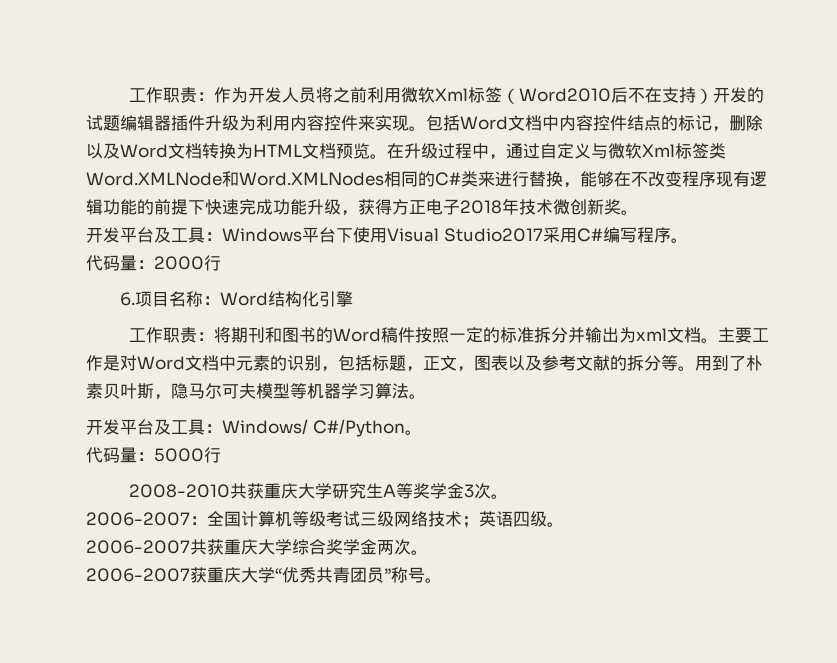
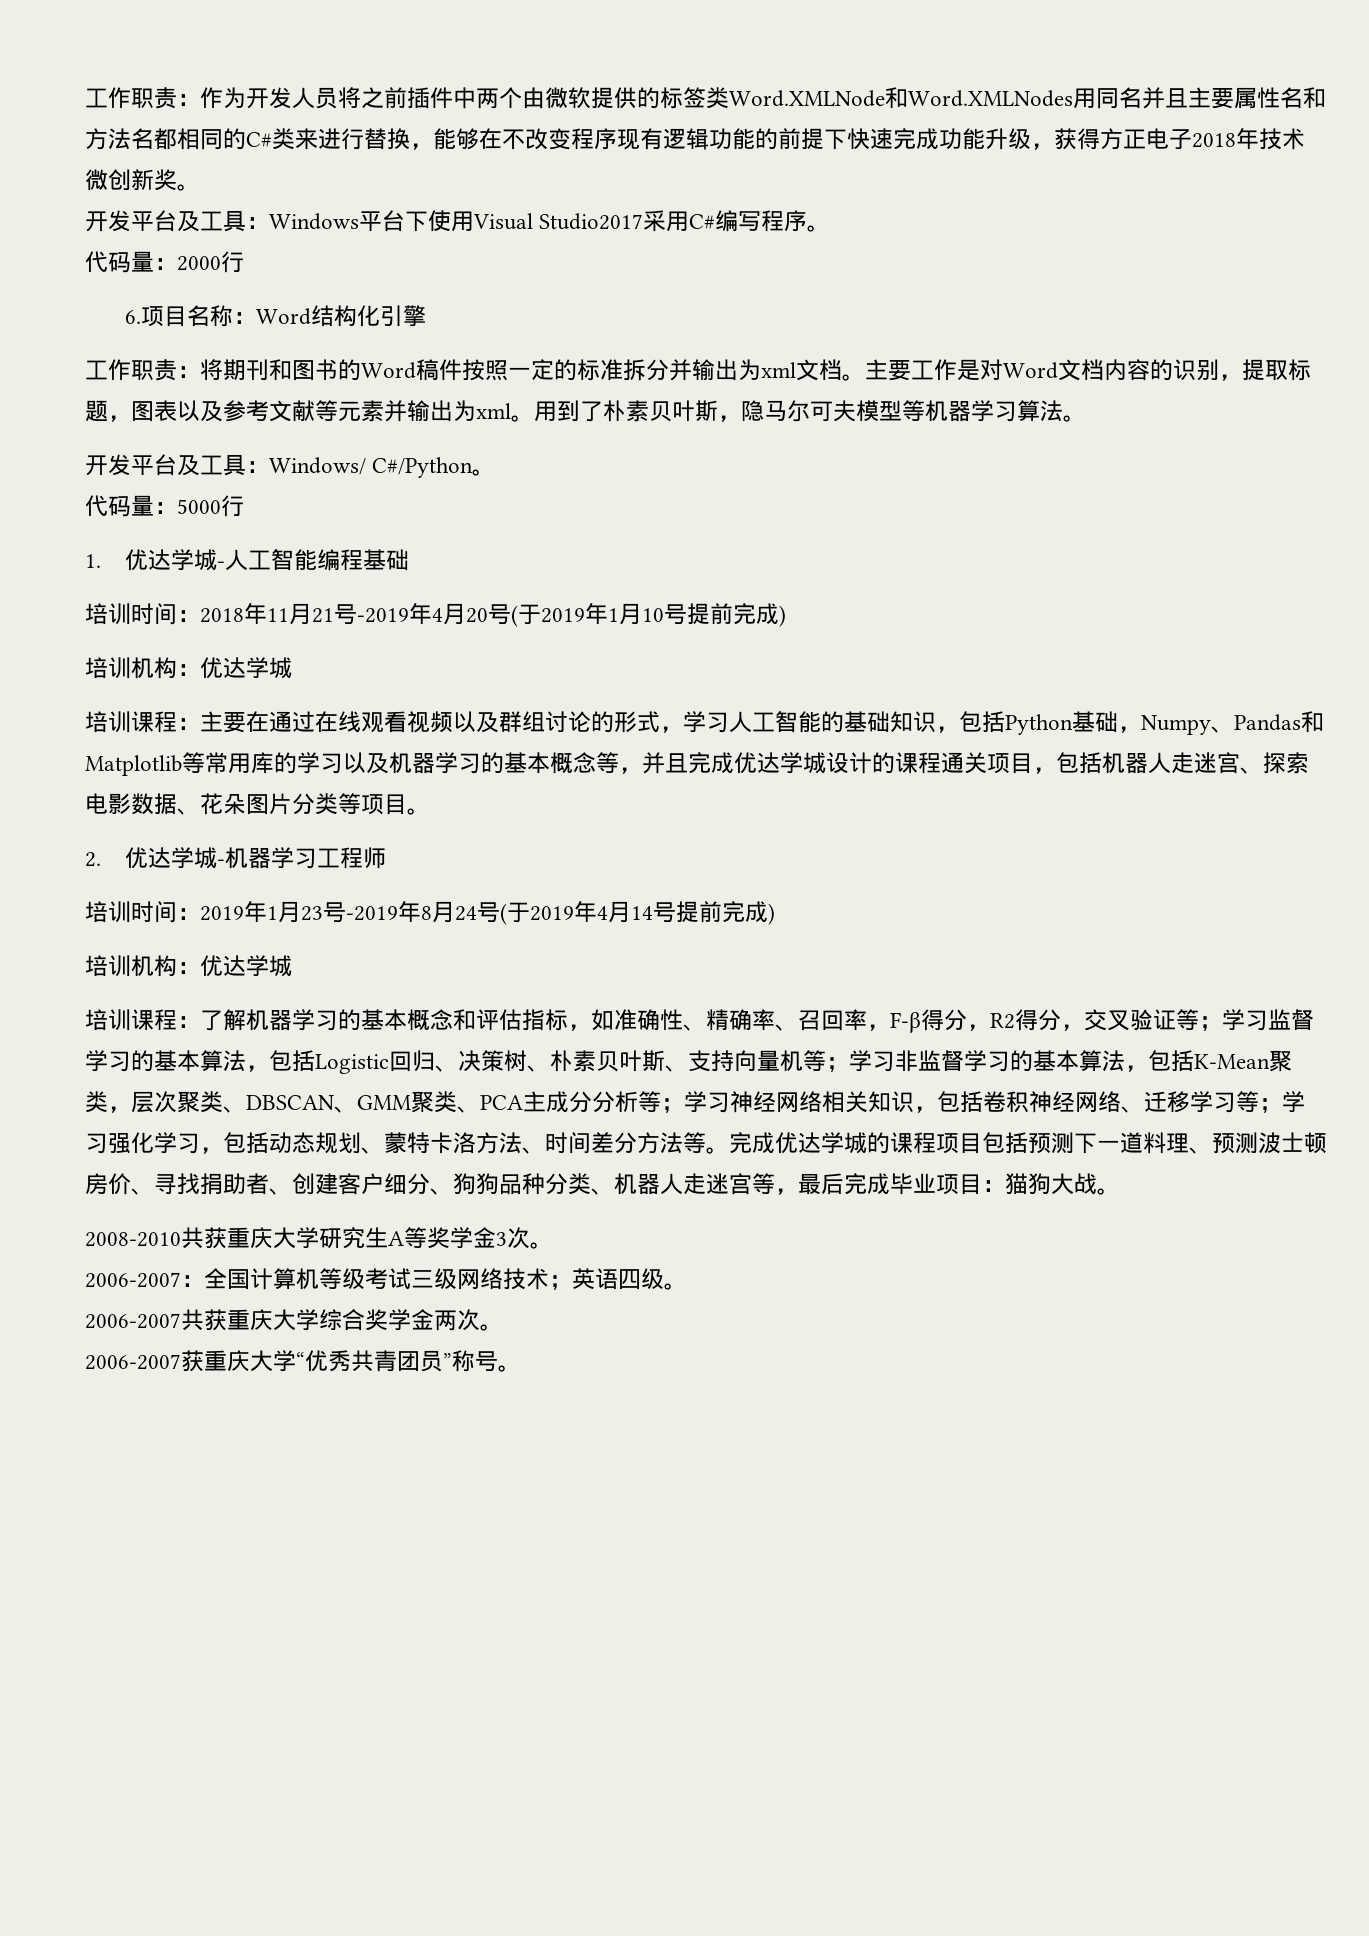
- 工作职责：作为开发人员将之前利用微软Xml标签（Word2010后不在支持）开发的试题编辑器插件升级为利用内容控件来实现。包括Word文档中内容控件结点的标记，删除以及Word文档转换为HTML文档预览。在升级过程中，通过自定义与微软Xml标签类Word.XMLNode和Word.XMLNodes相同的C#类来进行替换，能够在不改变程序现有逻辑功能的前提下快速完成功能升级，获得方正电子2018年技术微创新奖。
+ 工作职责：作为开发人员将之前插件中两个由微软提供的标签类Word.XMLNode和Word.XMLNodes用同名并且主要属性名和方法名都相同的C#类来进行替换，能够在不改变程序现有逻辑功能的前提下快速完成功能升级，获得方正电子2018年技术微创新奖。
- 主要工作是对Word文档中元素的识别，包括标题，正文，图表以及参考文献的拆分等。
+ 主要工作是对Word文档内容的识别，提取标题，图表以及参考文献等元素并输出为xml。
+ 1.优达学城-人工智能编程基础
+ 培训时间：2018年11月21号-2019年4月20号(于2019年1月10号提前完成)
+ 培训机构：优达学城
+ 培训课程：主要在通过在线观看视频以及群组讨论的形式，学习人工智能的基础知识，包括Python基础，Numpy、Pandas和Matplotlib等常用库的学习以及机器学习的基本概念等，并且完成优达学城设计的课程通关项目，包括机器人走迷宫、探索电影数据、花朵图片分类等项目。
+ 2.优达学城-机器学习工程师
+ 培训时间：2019年1月23号-2019年8月24号(于2019年4月14号提前完成)
+ 培训机构：优达学城
+ 培训课程：了解机器学习的基本概念和评估指标，如准确性、精确率、召回率，F-β得分，R2得分，交叉验证等；学习监督学习的基本算法，包括Logistic回归、决策树、朴素贝叶斯、支持向量机等；学习非监督学习的基本算法，包括K-Mean聚类，层次聚类、DBSCAN、GMM聚类、PCA主成分分析等；学习神经网络相关知识，包括卷积神经网络、迁移学习等；学习强化学习，包括动态规划、蒙特卡洛方法、时间差分方法等。完成优达学城的课程项目包括预测下一道料理、预测波士顿房价、寻找捐助者、创建客户细分、狗狗品种分类、机器人走迷宫等，最后完成毕业项目：猫狗大战。

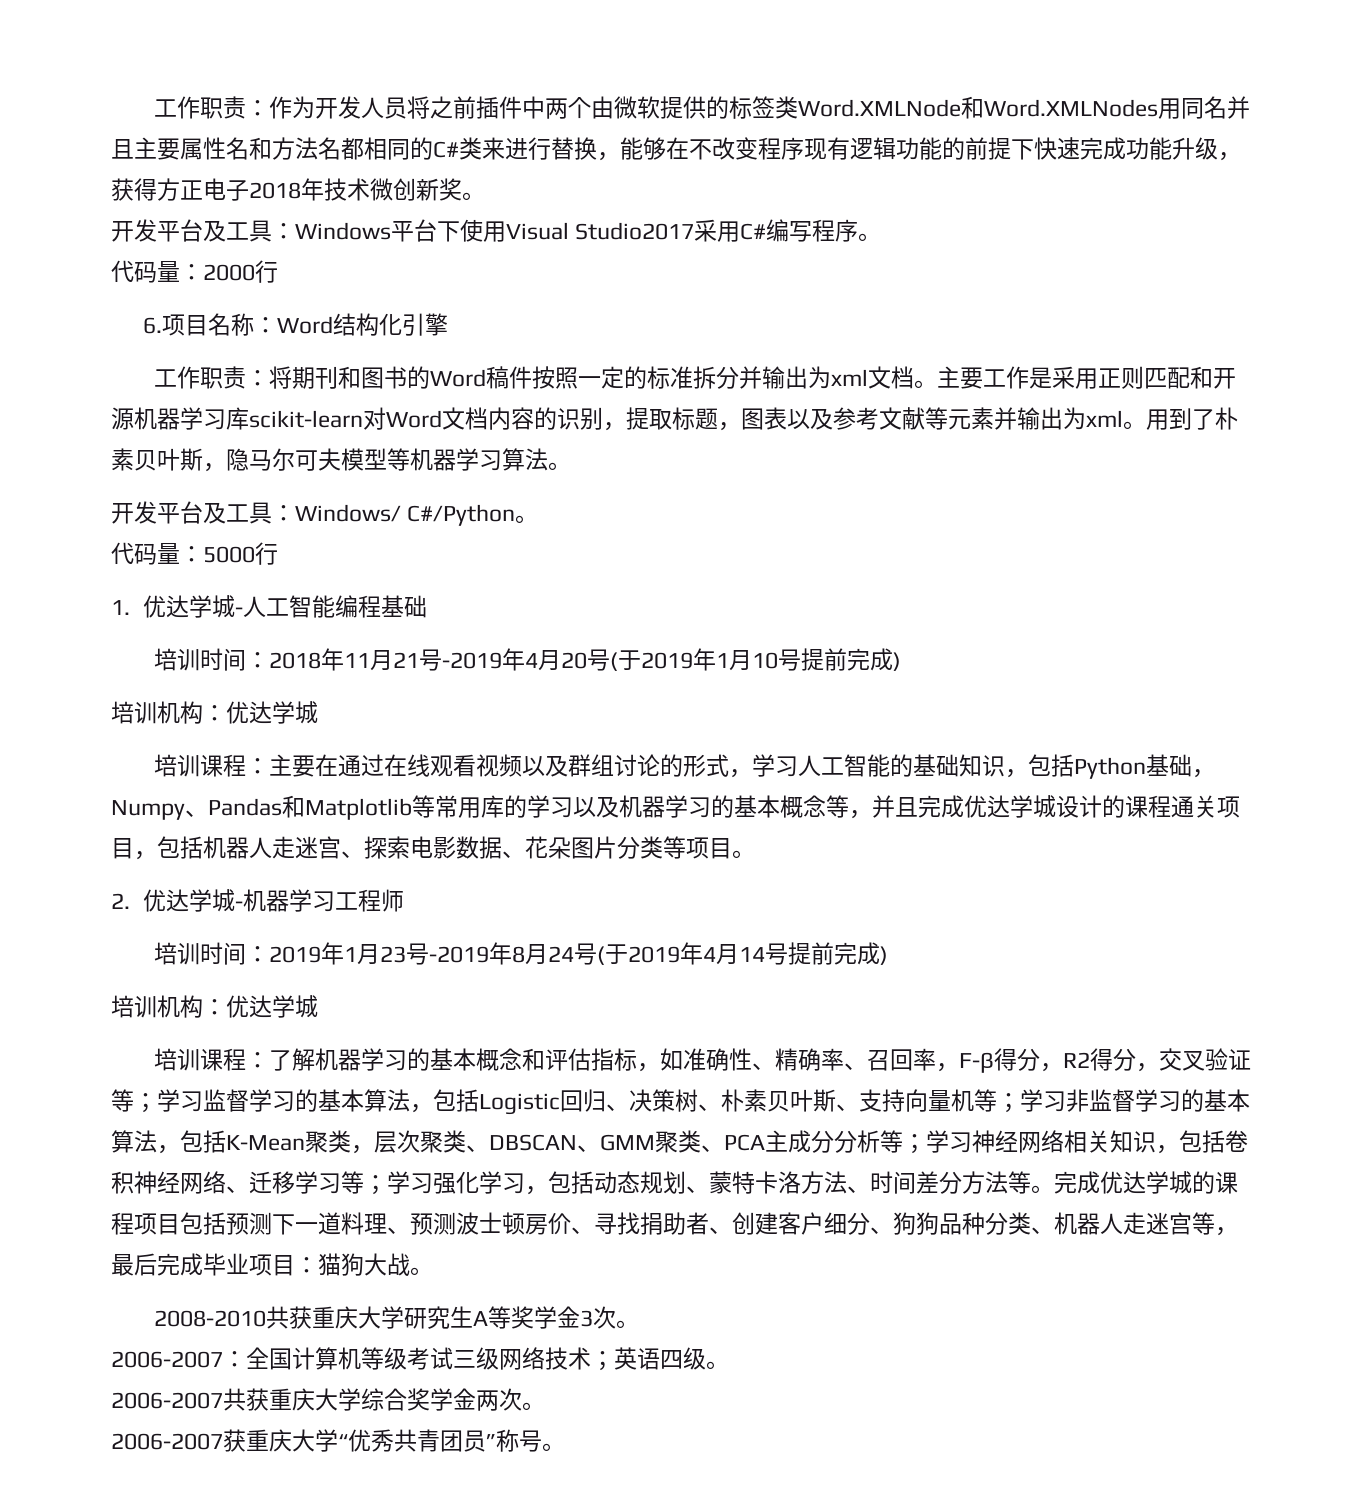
- 主要工作是对Word文档内容的识别，提取标题，图表以及参考文献等元素并输出为xml。
+ 主要工作是采用正则匹配和开源机器学习库scikit-learn对Word文档内容的识别，提取标题，图表以及参考文献等元素并输出为xml。

